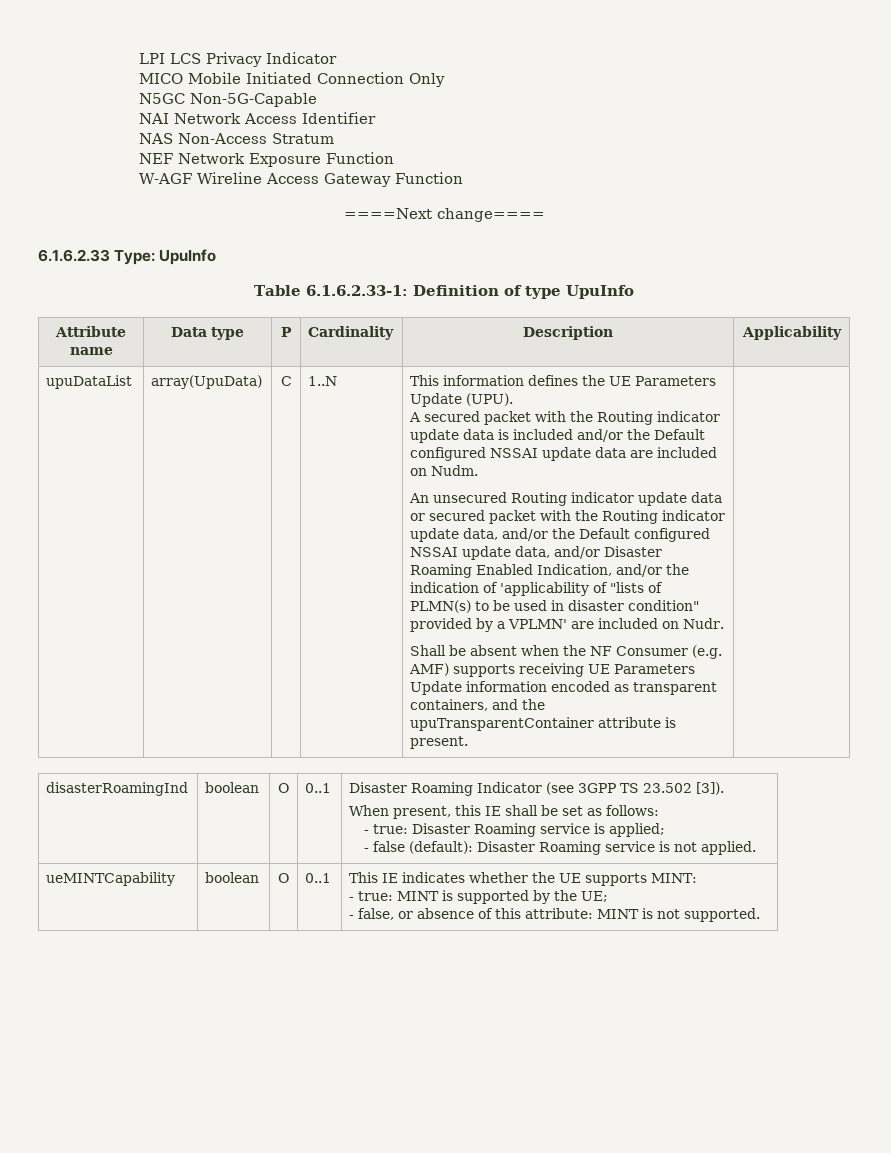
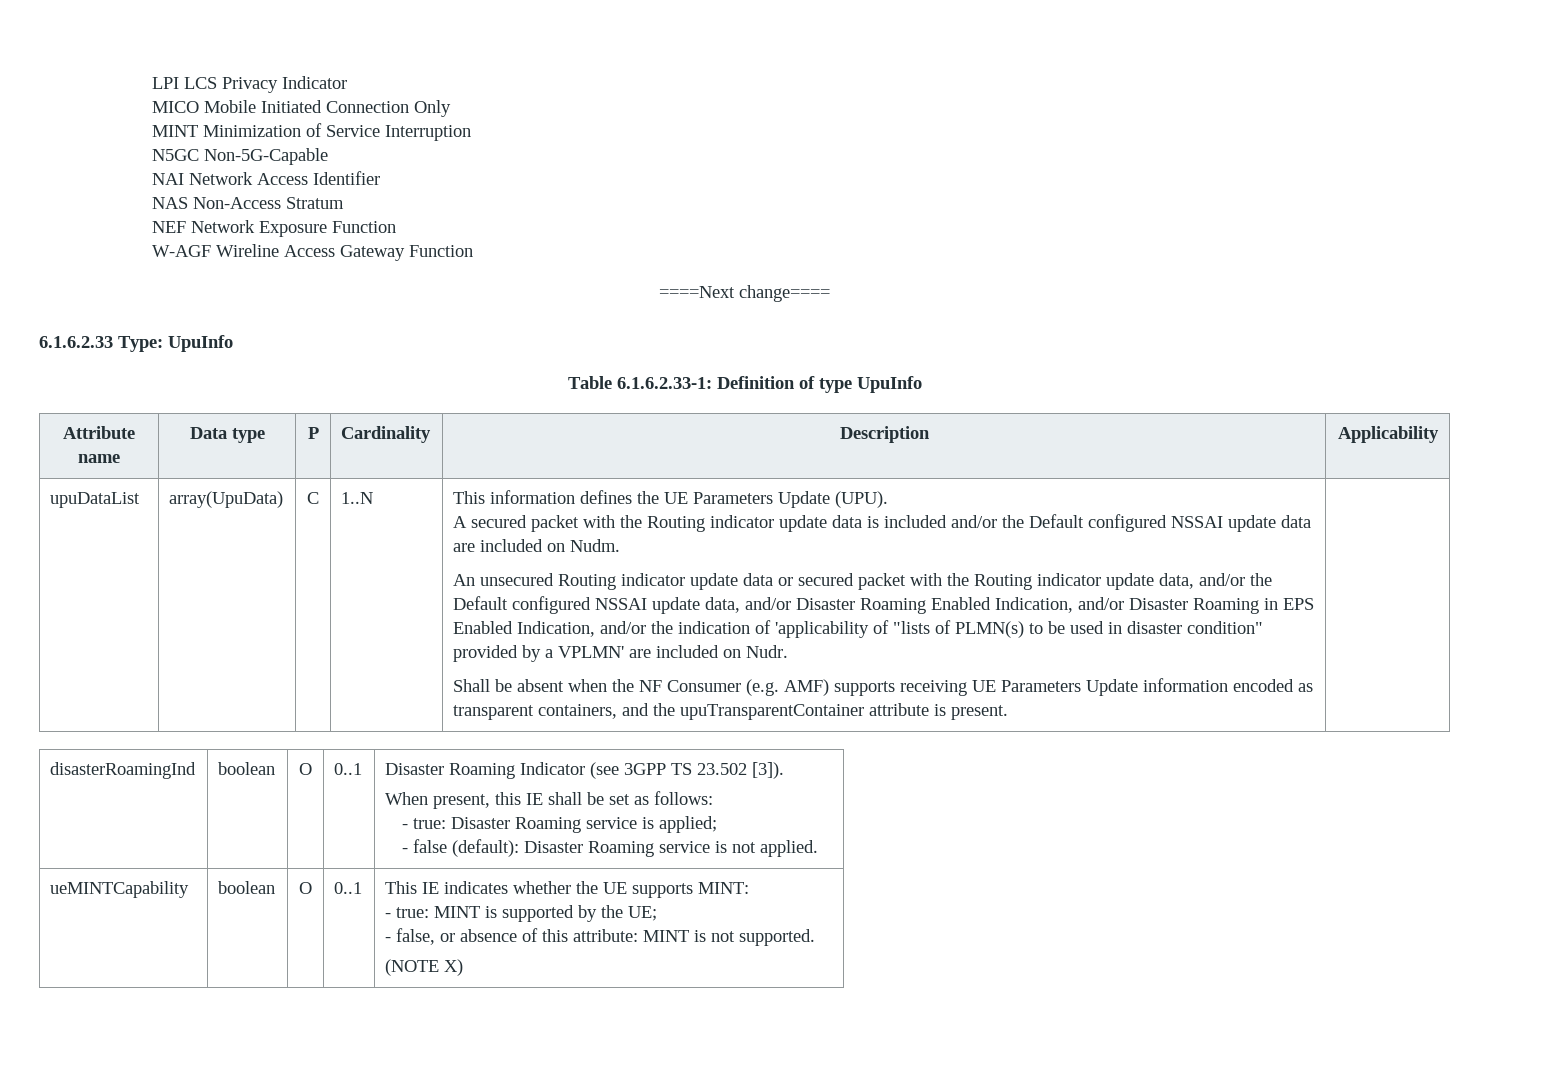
+ MINT Minimization of Service Interruption
- An unsecured Routing indicator update data or secured packet with the Routing indicator update data, and/or the Default configured NSSAI update data, and/or Disaster Roaming Enabled Indication, and/or the indication of 'applicability of "lists of PLMN(s) to be used in disaster condition" provided by a VPLMN' are included on Nudr.
+ An unsecured Routing indicator update data or secured packet with the Routing indicator update data, and/or the Default configured NSSAI update data, and/or Disaster Roaming Enabled Indication, and/or Disaster Roaming in EPS Enabled Indication, and/or the indication of 'applicability of "lists of PLMN(s) to be used in disaster condition" provided by a VPLMN' are included on Nudr.
  ueMINTCapability | boolean | O | 0..1 | This IE indicates whether the UE supports MINT:
  - true: MINT is supported by the UE;
  - false, or absence of this attribute: MINT is not supported.
+ (NOTE X)

